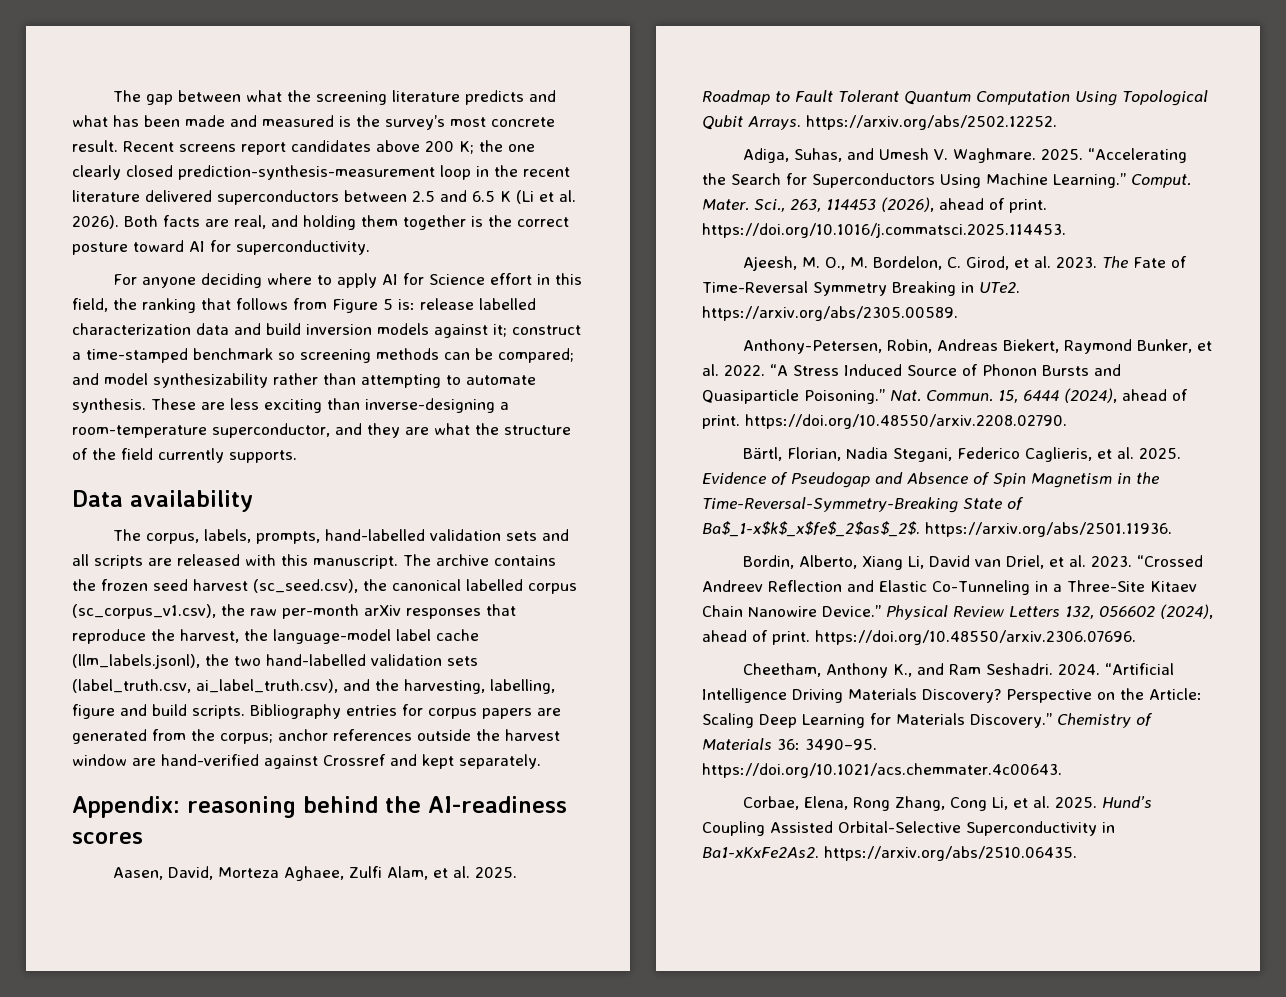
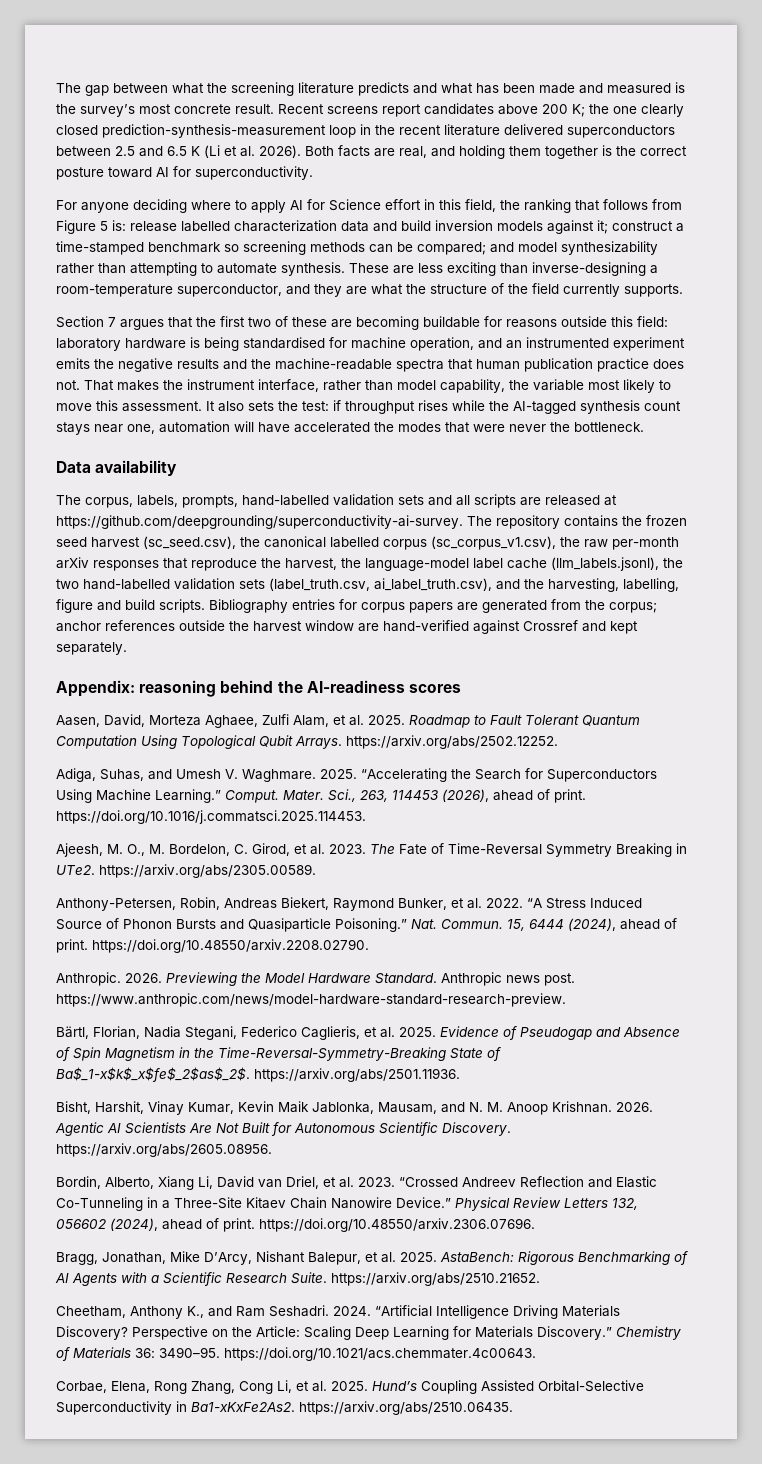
+ Section 7 argues that the first two of these are becoming buildable for reasons outside this field: laboratory hardware is being standardised for machine operation, and an instrumented experiment emits the negative results and the machine-readable spectra that human publication practice does not. That makes the instrument interface, rather than model capability, the variable most likely to move this assessment. It also sets the test: if throughput rises while the AI-tagged synthesis count stays near one, automation will have accelerated the modes that were never the bottleneck.
- The corpus, labels, prompts, hand-labelled validation sets and all scripts are released with this manuscript. The archive contains the frozen seed harvest (sc_seed.csv), the canonical labelled corpus (sc_corpus_v1.csv), the raw per-month arXiv responses that reproduce the harvest, the language-model label cache (llm_labels.jsonl), the two hand-labelled validation sets (label_truth.csv, ai_label_truth.csv), and the harvesting, labelling, figure and build scripts.
+ The corpus, labels, prompts, hand-labelled validation sets and all scripts are released at https://github.com/deepgrounding/superconductivity-ai-survey. The repository contains the frozen seed harvest (sc_seed.csv), the canonical labelled corpus (sc_corpus_v1.csv), the raw per-month arXiv responses that reproduce the harvest, the language-model label cache (llm_labels.jsonl), the two hand-labelled validation sets (label_truth.csv, ai_label_truth.csv), and the harvesting, labelling, figure and build scripts.
+ Anthropic. 2026. Previewing the Model Hardware Standard. Anthropic news post. https://www.anthropic.com/news/model-hardware-standard-research-preview.
+ Bisht, Harshit, Vinay Kumar, Kevin Maik Jablonka, Mausam, and N. M. Anoop Krishnan. 2026. Agentic AI Scientists Are Not Built for Autonomous Scientific Discovery. https://arxiv.org/abs/2605.08956.
+ Bragg, Jonathan, Mike D’Arcy, Nishant Balepur, et al. 2025. AstaBench: Rigorous Benchmarking of AI Agents with a Scientific Research Suite. https://arxiv.org/abs/2510.21652.

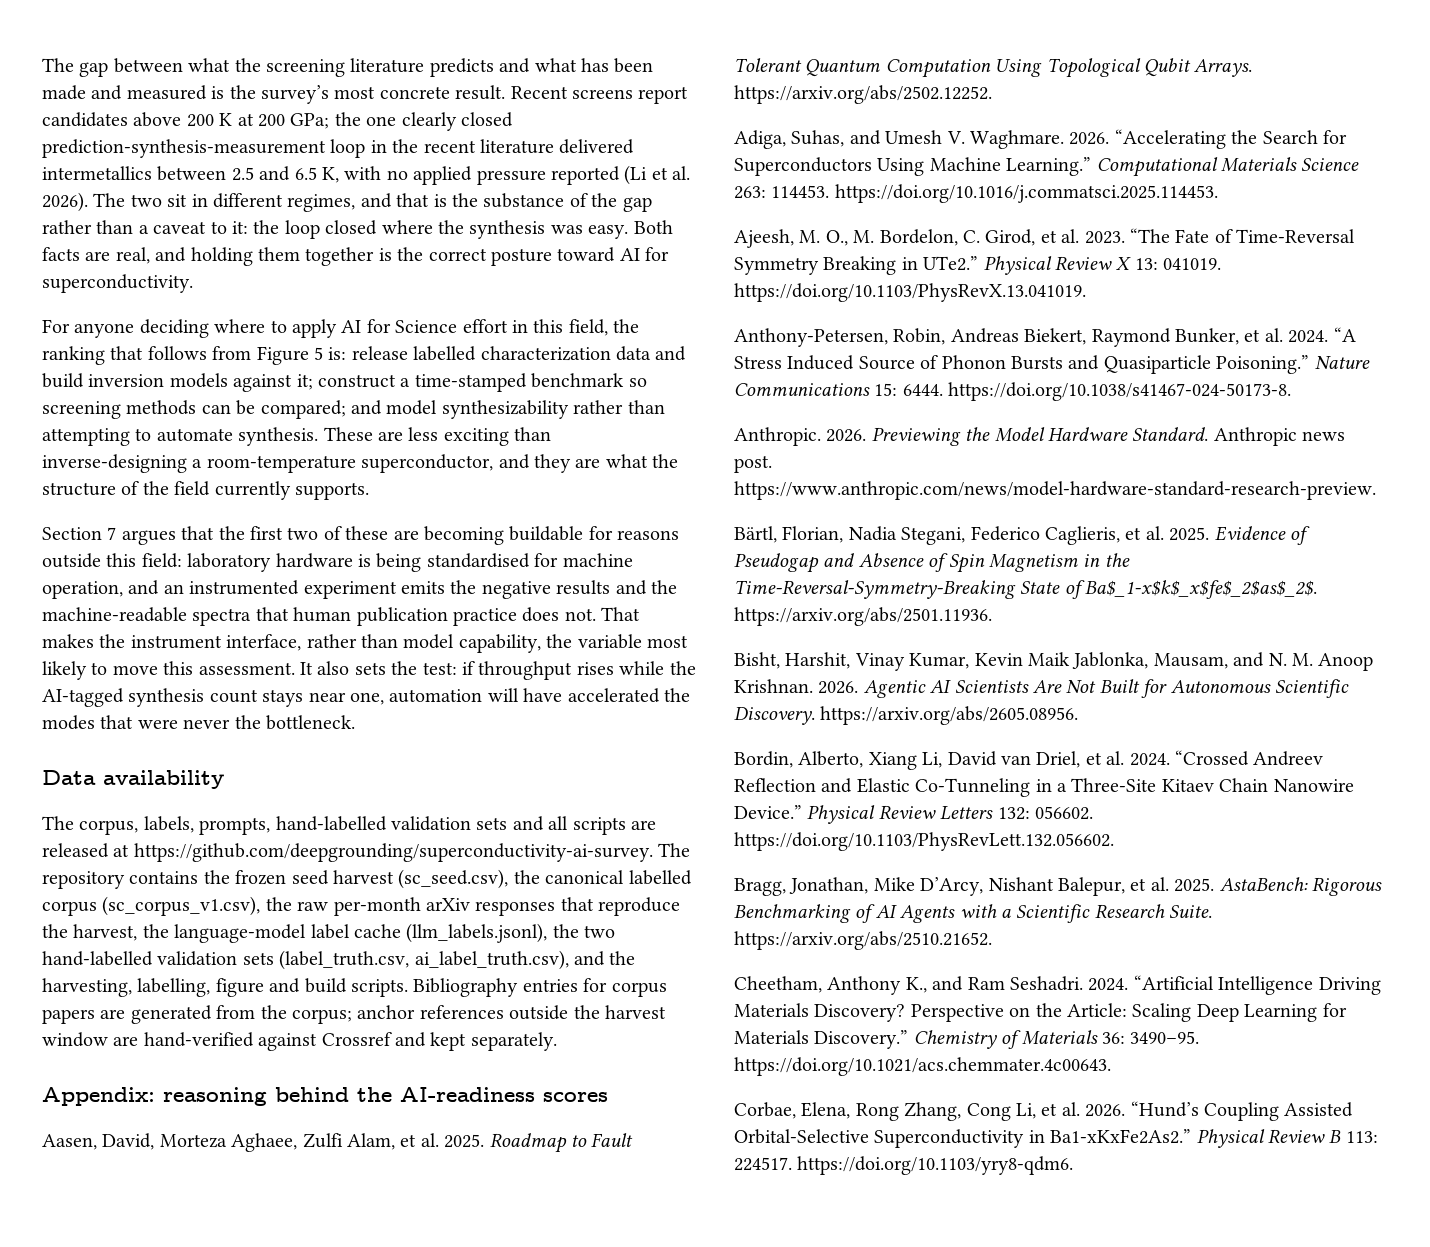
- Recent screens report candidates above 200 K; the one clearly closed prediction-synthesis-measurement loop in the recent literature delivered superconductors between 2.5 and 6.5 K (Li et al. 2026).
+ Recent screens report candidates above 200 K at 200 GPa; the one clearly closed prediction-synthesis-measurement loop in the recent literature delivered intermetallics between 2.5 and 6.5 K, with no applied pressure reported (Li et al. 2026). The two sit in different regimes, and that is the substance of the gap rather than a caveat to it: the loop closed where the synthesis was easy.
- Adiga, Suhas, and Umesh V. Waghmare. 2025.
+ Adiga, Suhas, and Umesh V. Waghmare. 2026.
- Comput. Mater. Sci., 263, 114453 (2026), ahead of print. https://doi.org/10.1016/j.commatsci.2025.114453.
+ Computational Materials Science 263: 114453. https://doi.org/10.1016/j.commatsci.2025.114453.
- The Fate of Time-Reversal Symmetry Breaking in UTe2. https://arxiv.org/abs/2305.00589.
+ “The Fate of Time-Reversal Symmetry Breaking in UTe2.” Physical Review X 13: 041019. https://doi.org/10.1103/PhysRevX.13.041019.
- Anthony-Petersen, Robin, Andreas Biekert, Raymond Bunker, et al. 2022.
+ Anthony-Petersen, Robin, Andreas Biekert, Raymond Bunker, et al. 2024.
- Nat. Commun. 15, 6444 (2024), ahead of print. https://doi.org/10.48550/arxiv.2208.02790.
+ Nature Communications 15: 6444. https://doi.org/10.1038/s41467-024-50173-8.
- Bordin, Alberto, Xiang Li, David van Driel, et al. 2023.
+ Bordin, Alberto, Xiang Li, David van Driel, et al. 2024.
- Physical Review Letters 132, 056602 (2024), ahead of print. https://doi.org/10.48550/arxiv.2306.07696.
+ Physical Review Letters 132: 056602. https://doi.org/10.1103/PhysRevLett.132.056602.
- Corbae, Elena, Rong Zhang, Cong Li, et al. 2025. Hund’s Coupling Assisted Orbital-Selective Superconductivity in Ba1-xKxFe2As2. https://arxiv.org/abs/2510.06435.
+ Corbae, Elena, Rong Zhang, Cong Li, et al. 2026. “Hund’s Coupling Assisted Orbital-Selective Superconductivity in Ba1-xKxFe2As2.” Physical Review B 113: 224517. https://doi.org/10.1103/yry8-qdm6.

